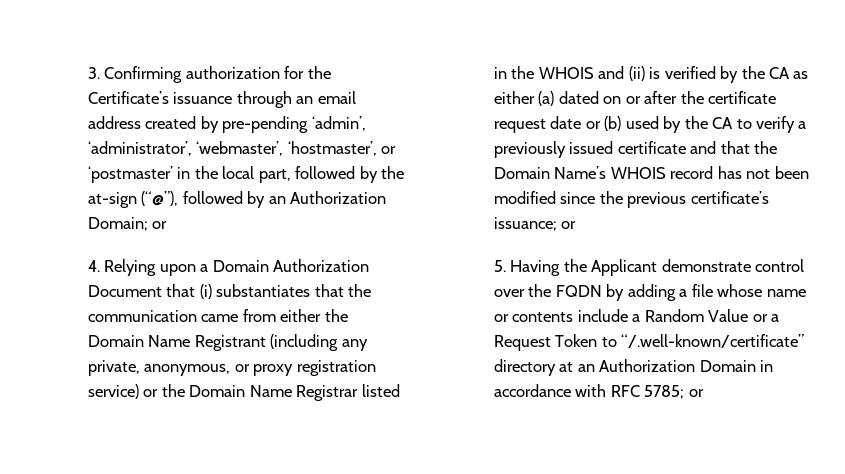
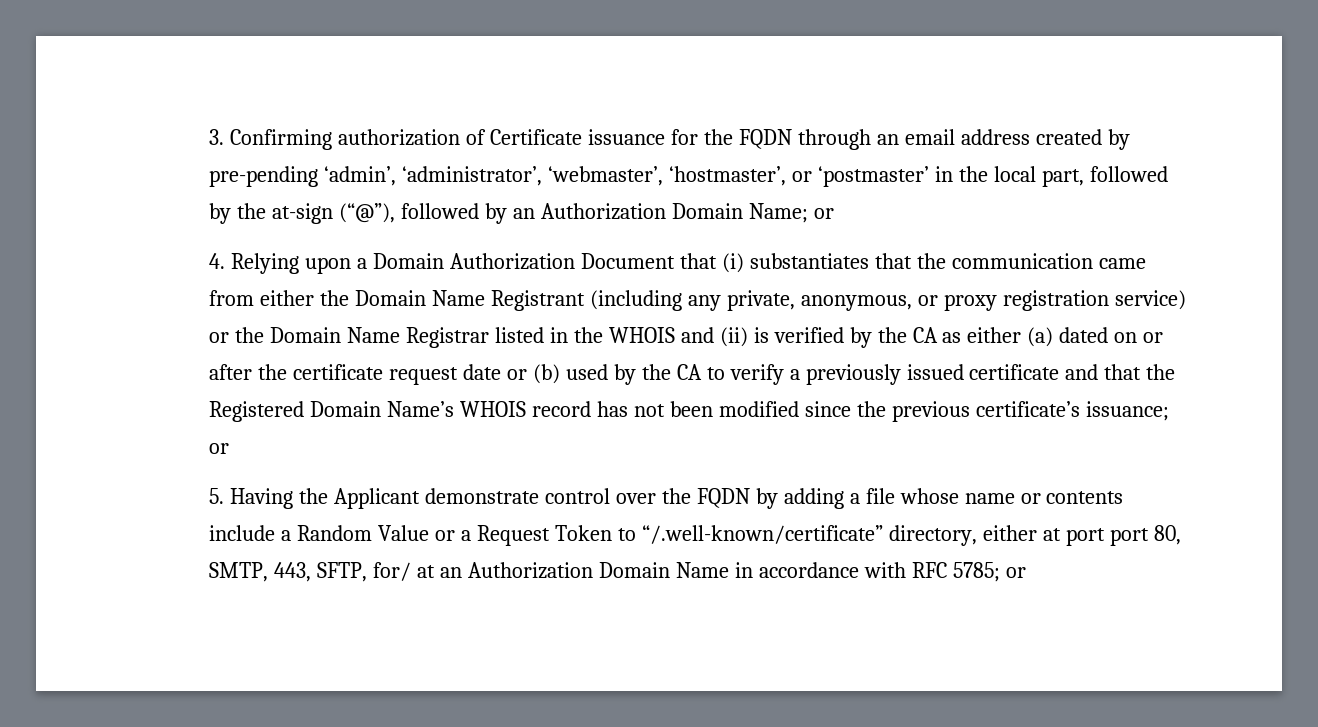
- 3. Confirming authorization for the Certificate’s issuance through an email address created by pre-pending ‘admin’, ‘administrator’, ‘webmaster’, ‘hostmaster’, or ‘postmaster’ in the local part, followed by the at-sign (“@”), followed by an Authorization Domain; or
+ 3. Confirming authorization of Certificate issuance for the FQDN through an email address created by pre-pending ‘admin’, ‘administrator’, ‘webmaster’, ‘hostmaster’, or ‘postmaster’ in the local part, followed by the at-sign (“@”), followed by an Authorization Domain Name; or
- 4. Relying upon a Domain Authorization Document that (i) substantiates that the communication came from either the Domain Name Registrant (including any private, anonymous, or proxy registration service) or the Domain Name Registrar listed in the WHOIS and (ii) is verified by the CA as either (a) dated on or after the certificate request date or (b) used by the CA to verify a previously issued certificate and that the Domain Name’s WHOIS record has not been modified since the previous certificate’s issuance;
+ 4. Relying upon a Domain Authorization Document that (i) substantiates that the communication came from either the Domain Name Registrant (including any private, anonymous, or proxy registration service) or the Domain Name Registrar listed in the WHOIS and (ii) is verified by the CA as either (a) dated on or after the certificate request date or (b) used by the CA to verify a previously issued certificate and that the Registered Domain Name’s WHOIS record has not been modified since the previous certificate’s issuance;
- 5. Having the Applicant demonstrate control over the FQDN by adding a file whose name or contents include a Random Value or a Request Token to “/.well-known/certificate” directory at an Authorization Domain in accordance with RFC 5785; or
+ 5. Having the Applicant demonstrate control over the FQDN by adding a file whose name or contents include a Random Value or a Request Token to “/.well-known/certificate” directory, either at port port 80, SMTP, 443, SFTP, for/ at an Authorization Domain Name in accordance with RFC 5785; or

